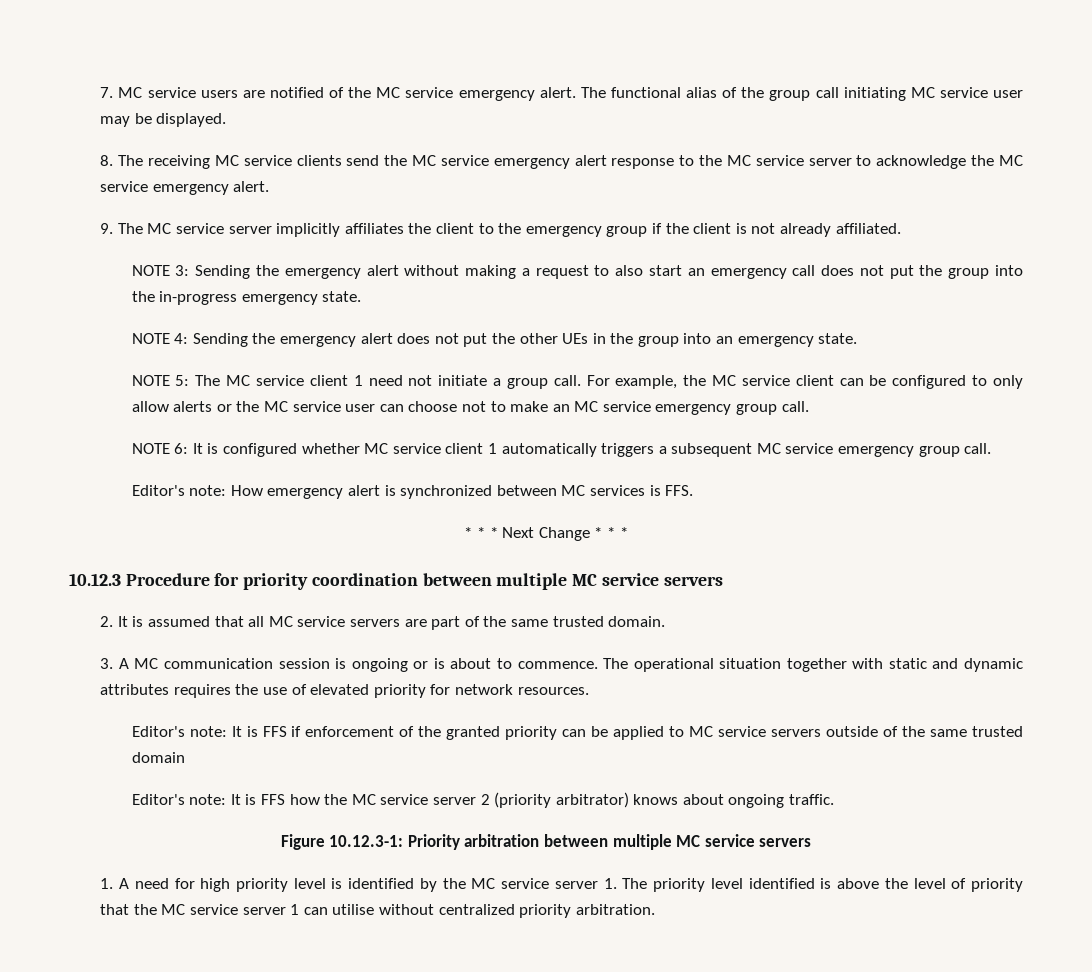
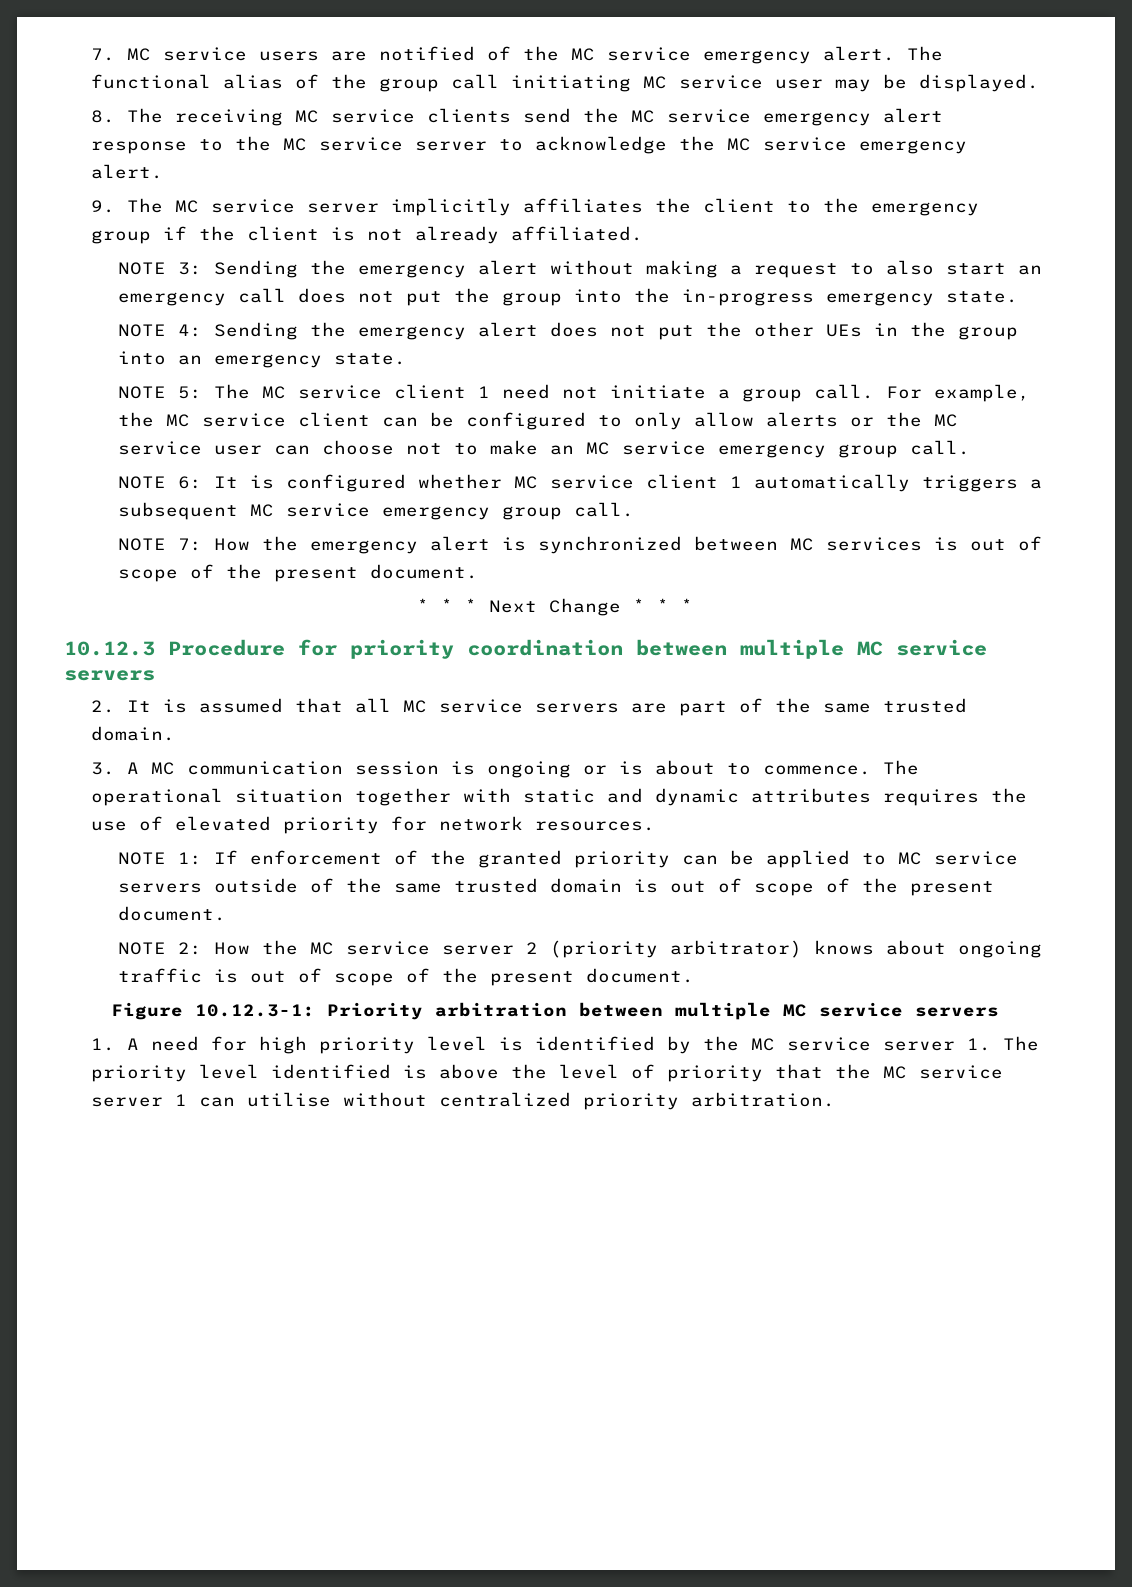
- Editor's note: How emergency alert is synchronized between MC services is FFS.
+ NOTE 7: How the emergency alert is synchronized between MC services is out of scope of the present document.
- Editor's note: It is FFS if enforcement of the granted priority can be applied to MC service servers outside of the same trusted domain
- Editor's note: It is FFS how the MC service server 2 (priority arbitrator) knows about ongoing traffic.
+ NOTE 1: If enforcement of the granted priority can be applied to MC service servers outside of the same trusted domain is out of scope of the present document.
+ NOTE 2: How the MC service server 2 (priority arbitrator) knows about ongoing traffic is out of scope of the present document.

